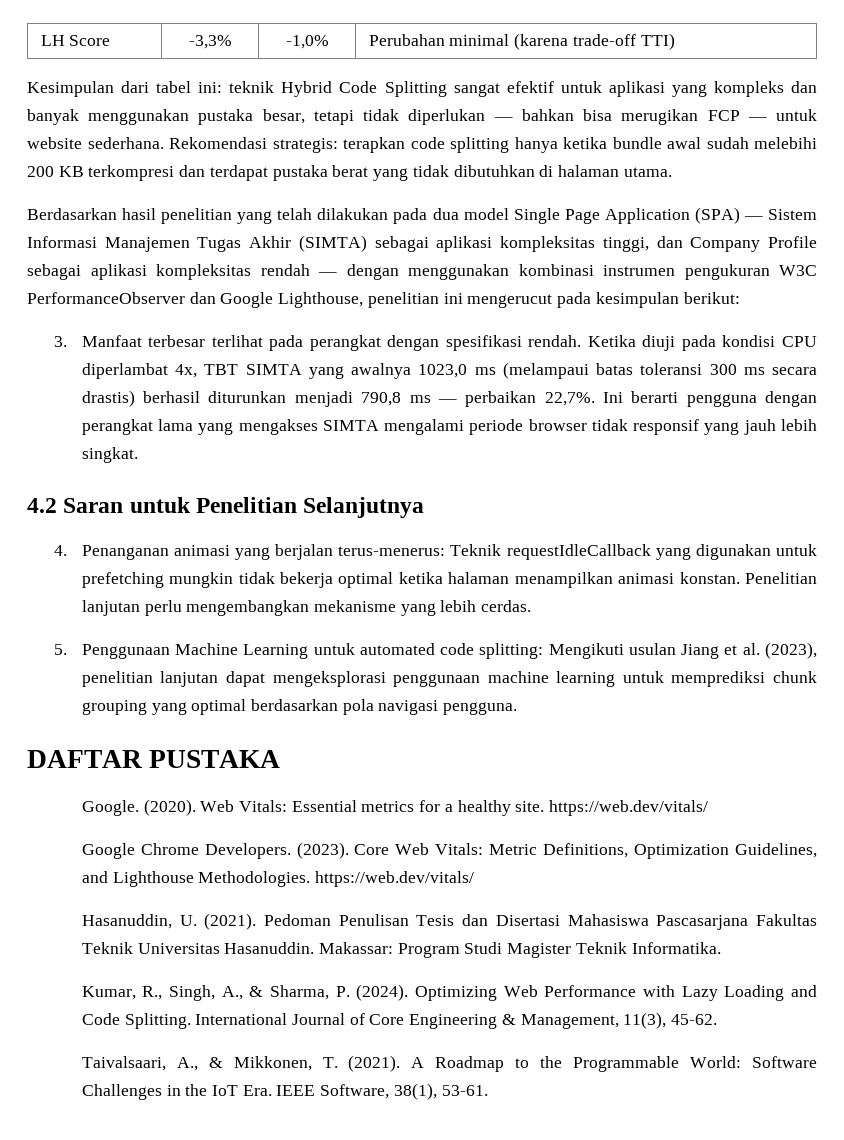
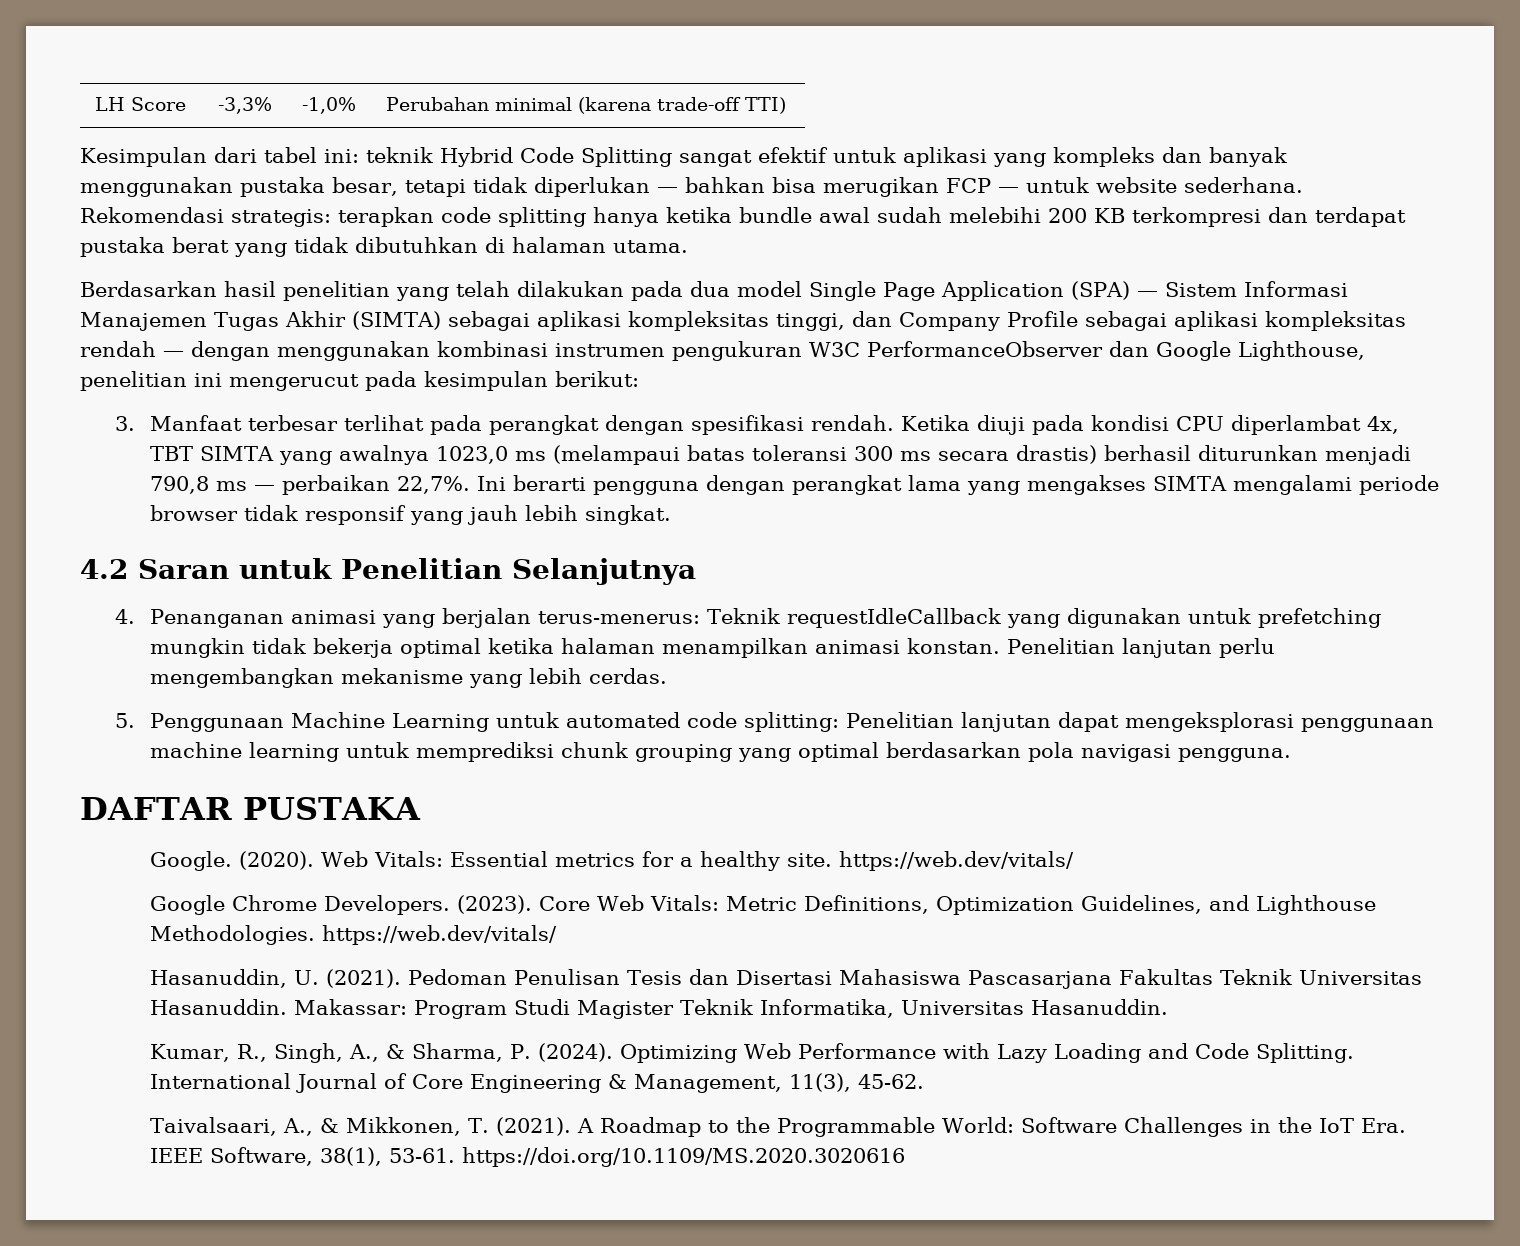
- 5. Penggunaan Machine Learning untuk automated code splitting: Mengikuti usulan Jiang et al. (2023), penelitian lanjutan dapat mengeksplorasi penggunaan machine learning untuk memprediksi chunk grouping yang optimal berdasarkan pola navigasi pengguna.
+ 5. Penggunaan Machine Learning untuk automated code splitting: Penelitian lanjutan dapat mengeksplorasi penggunaan machine learning untuk memprediksi chunk grouping yang optimal berdasarkan pola navigasi pengguna.
- Makassar: Program Studi Magister Teknik Informatika.
+ Makassar: Program Studi Magister Teknik Informatika, Universitas Hasanuddin.
- A Roadmap to the Programmable World: Software Challenges in the IoT Era. IEEE Software, 38(1), 53-61.
+ A Roadmap to the Programmable World: Software Challenges in the IoT Era. IEEE Software, 38(1), 53-61. https://doi.org/10.1109/MS.2020.3020616

